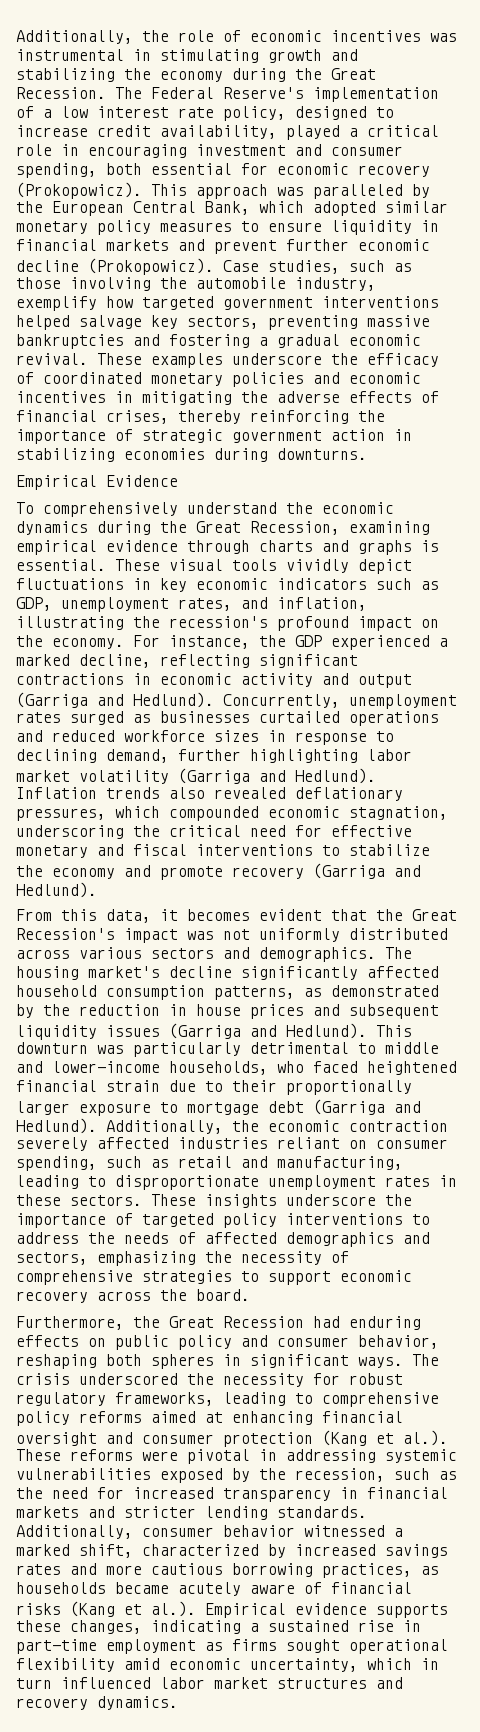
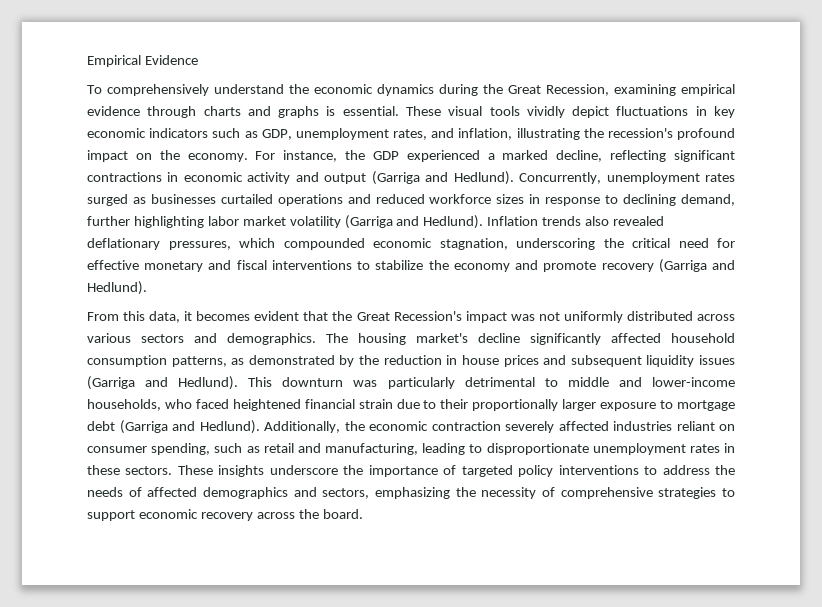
- Additionally, the role of economic incentives was instrumental in stimulating growth and stabilizing the economy during the Great Recession. The Federal Reserve's implementation of a low interest rate policy, designed to increase credit availability, played a critical role in encouraging investment and consumer spending, both essential for economic recovery (Prokopowicz). This approach was paralleled by the European Central Bank, which adopted similar monetary policy measures to ensure liquidity in financial markets and prevent further economic decline (Prokopowicz). Case studies, such as those involving the automobile industry, exemplify how targeted government interventions helped salvage key sectors, preventing massive bankruptcies and fostering a gradual economic revival. These examples underscore the efficacy of coordinated monetary policies and economic incentives in mitigating the adverse effects of financial crises, thereby reinforcing the importance of strategic government action in stabilizing economies during downturns.
- Furthermore, the Great Recession had enduring effects on public policy and consumer behavior, reshaping both spheres in significant ways. The crisis underscored the necessity for robust regulatory frameworks, leading to comprehensive policy reforms aimed at enhancing financial oversight and consumer protection (Kang et al.). These reforms were pivotal in addressing systemic vulnerabilities exposed by the recession, such as the need for increased transparency in financial markets and stricter lending standards. Additionally, consumer behavior witnessed a marked shift, characterized by increased savings rates and more cautious borrowing practices, as households became acutely aware of financial risks (Kang et al.). Empirical evidence supports these changes, indicating a sustained rise in part-time employment as firms sought operational flexibility amid economic uncertainty, which in turn influenced labor market structures and recovery dynamics.

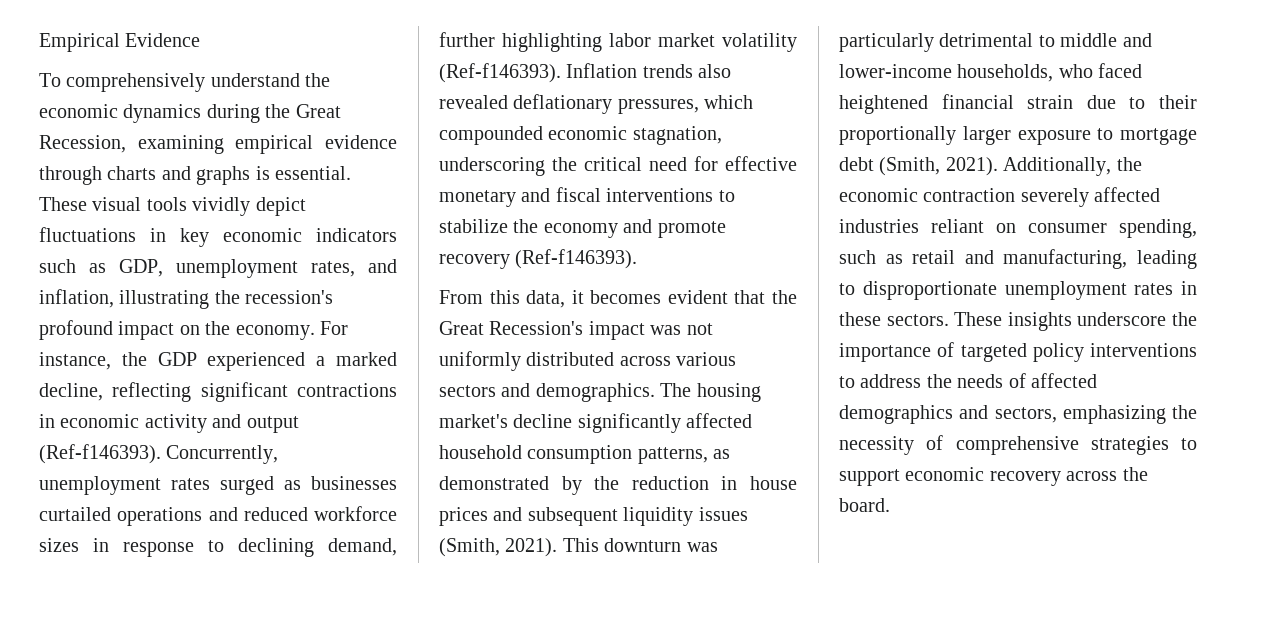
- For instance, the GDP experienced a marked decline, reflecting significant contractions in economic activity and output (Garriga and Hedlund).
+ For instance, the GDP experienced a marked decline, reflecting significant contractions in economic activity and output (Ref-f146393).
- Concurrently, unemployment rates surged as businesses curtailed operations and reduced workforce sizes in response to declining demand, further highlighting labor market volatility (Garriga and Hedlund).
+ Concurrently, unemployment rates surged as businesses curtailed operations and reduced workforce sizes in response to declining demand, further highlighting labor market volatility (Ref-f146393).
- Inflation trends also revealed deflationary pressures, which compounded economic stagnation, underscoring the critical need for effective monetary and fiscal interventions to stabilize the economy and promote recovery (Garriga and Hedlund).
+ Inflation trends also revealed deflationary pressures, which compounded economic stagnation, underscoring the critical need for effective monetary and fiscal interventions to stabilize the economy and promote recovery (Ref-f146393).
- The housing market's decline significantly affected household consumption patterns, as demonstrated by the reduction in house prices and subsequent liquidity issues (Garriga and Hedlund).
+ The housing market's decline significantly affected household consumption patterns, as demonstrated by the reduction in house prices and subsequent liquidity issues (Smith, 2021).
- This downturn was particularly detrimental to middle and lower-income households, who faced heightened financial strain due to their proportionally larger exposure to mortgage debt (Garriga and Hedlund).
+ This downturn was particularly detrimental to middle and lower-income households, who faced heightened financial strain due to their proportionally larger exposure to mortgage debt (Smith, 2021).

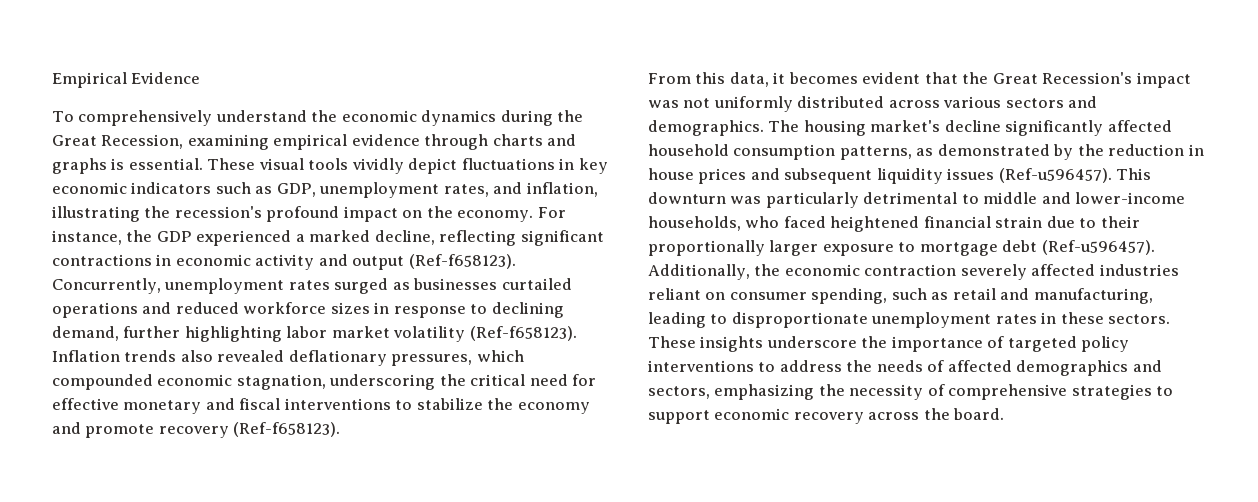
- For instance, the GDP experienced a marked decline, reflecting significant contractions in economic activity and output (Ref-f146393).
+ For instance, the GDP experienced a marked decline, reflecting significant contractions in economic activity and output (Ref-f658123).
- Concurrently, unemployment rates surged as businesses curtailed operations and reduced workforce sizes in response to declining demand, further highlighting labor market volatility (Ref-f146393).
+ Concurrently, unemployment rates surged as businesses curtailed operations and reduced workforce sizes in response to declining demand, further highlighting labor market volatility (Ref-f658123).
- Inflation trends also revealed deflationary pressures, which compounded economic stagnation, underscoring the critical need for effective monetary and fiscal interventions to stabilize the economy and promote recovery (Ref-f146393).
+ Inflation trends also revealed deflationary pressures, which compounded economic stagnation, underscoring the critical need for effective monetary and fiscal interventions to stabilize the economy and promote recovery (Ref-f658123).
- The housing market's decline significantly affected household consumption patterns, as demonstrated by the reduction in house prices and subsequent liquidity issues (Smith, 2021).
+ The housing market's decline significantly affected household consumption patterns, as demonstrated by the reduction in house prices and subsequent liquidity issues (Ref-u596457).
- This downturn was particularly detrimental to middle and lower-income households, who faced heightened financial strain due to their proportionally larger exposure to mortgage debt (Smith, 2021).
+ This downturn was particularly detrimental to middle and lower-income households, who faced heightened financial strain due to their proportionally larger exposure to mortgage debt (Ref-u596457).

